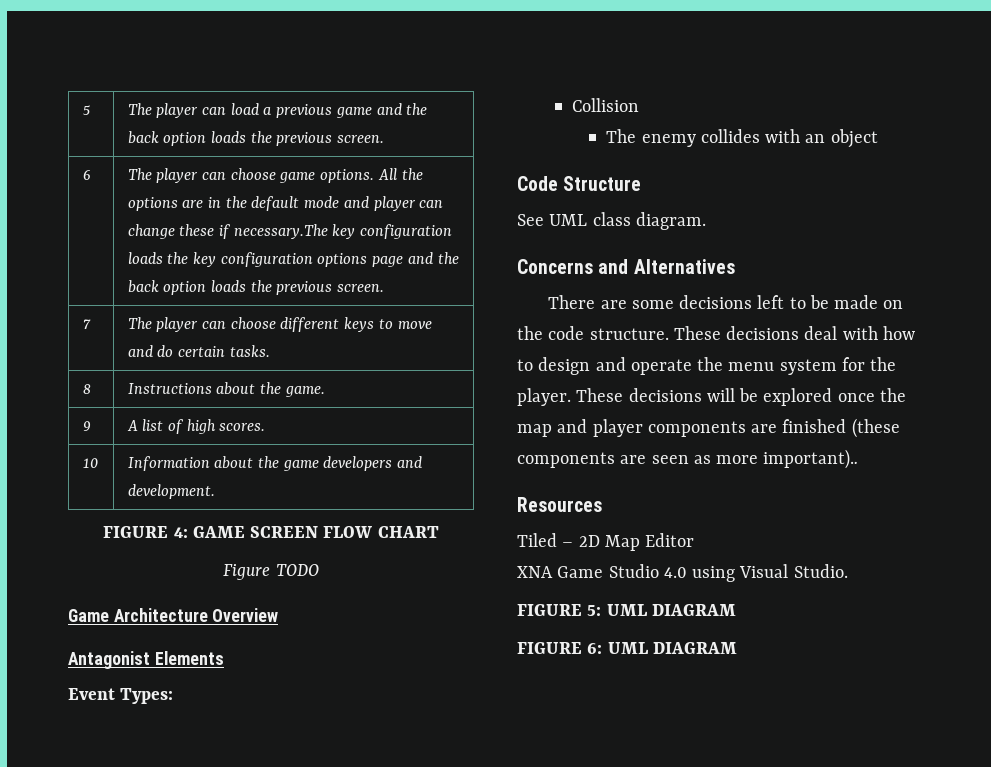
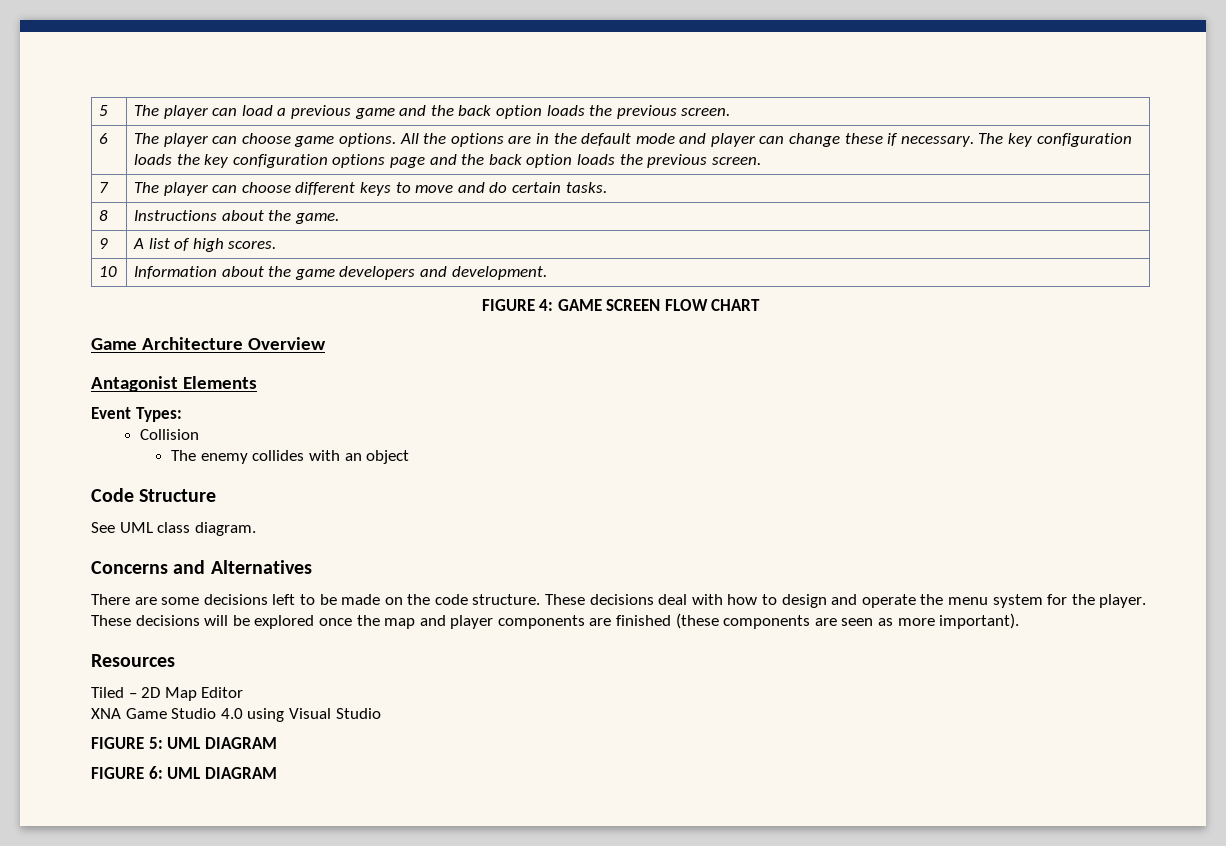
- 6 | The player can choose game options. All the options are in the default mode and player can change these if necessary.The key configuration loads the key configuration options page and the back option loads the previous screen.
+ 6 | The player can choose game options. All the options are in the default mode and player can change these if necessary. The key configuration loads the key configuration options page and the back option loads the previous screen.
- Figure TODO
- These decisions will be explored once the map and player components are finished (these components are seen as more important)..
+ These decisions will be explored once the map and player components are finished (these components are seen as more important).
- XNA Game Studio 4.0 using Visual Studio.
+ XNA Game Studio 4.0 using Visual Studio

